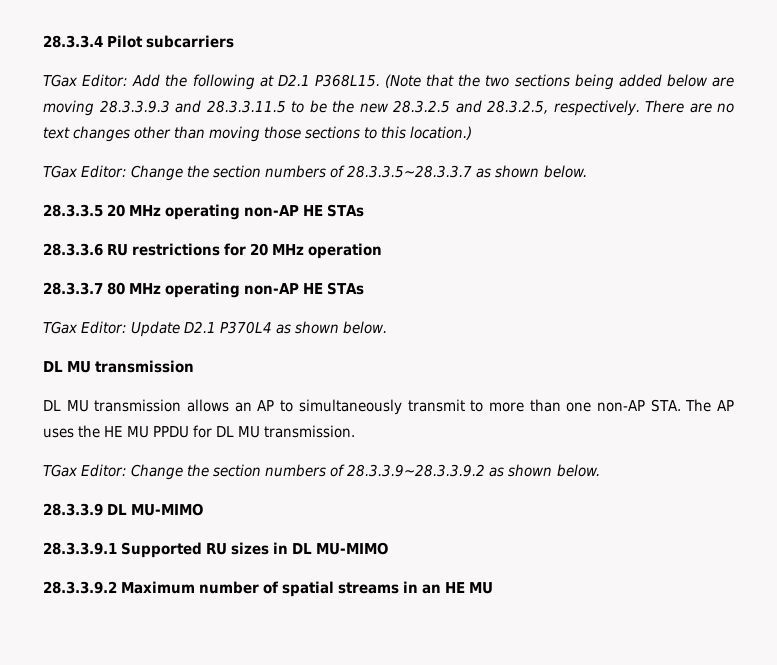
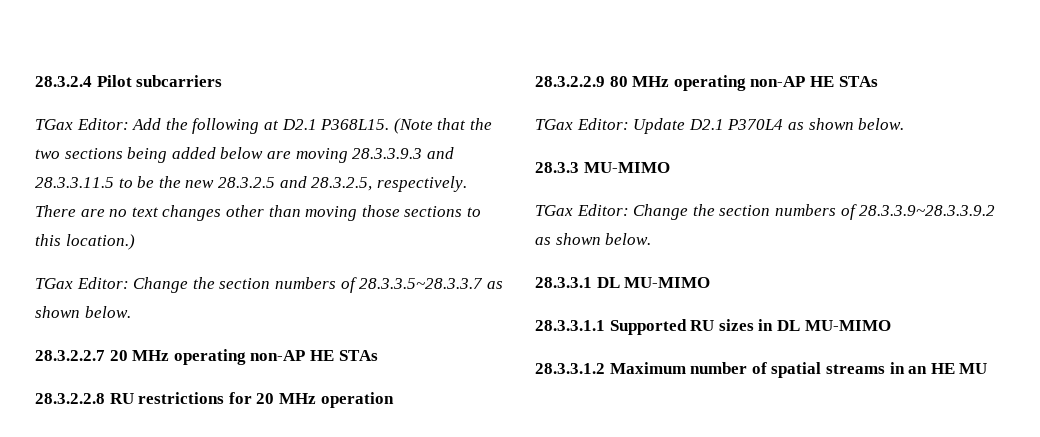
- 28.3.3.4 Pilot subcarriers
+ 28.3.2.4 Pilot subcarriers
- 28.3.3.5 20 MHz operating non-AP HE STAs
+ 28.3.2.2.7 20 MHz operating non-AP HE STAs
- 28.3.3.6 RU restrictions for 20 MHz operation
+ 28.3.2.2.8 RU restrictions for 20 MHz operation
- 28.3.3.7 80 MHz operating non-AP HE STAs
+ 28.3.2.2.9 80 MHz operating non-AP HE STAs
  TGax Editor: Update D2.1 P370L4 as shown below.
- DL MU transmission
- DL MU transmission allows an AP to simultaneously transmit to more than one non-AP STA. The AP uses the HE MU PPDU for DL MU transmission.
+ 28.3.3 MU-MIMO
- 28.3.3.9 DL MU-MIMO
- 28.3.3.9.1 Supported RU sizes in DL MU-MIMO
+ 28.3.3.1 DL MU-MIMO
+ 28.3.3.1.1 Supported RU sizes in DL MU-MIMO
- 28.3.3.9.2 Maximum number of spatial streams in an HE MU
+ 28.3.3.1.2 Maximum number of spatial streams in an HE MU

